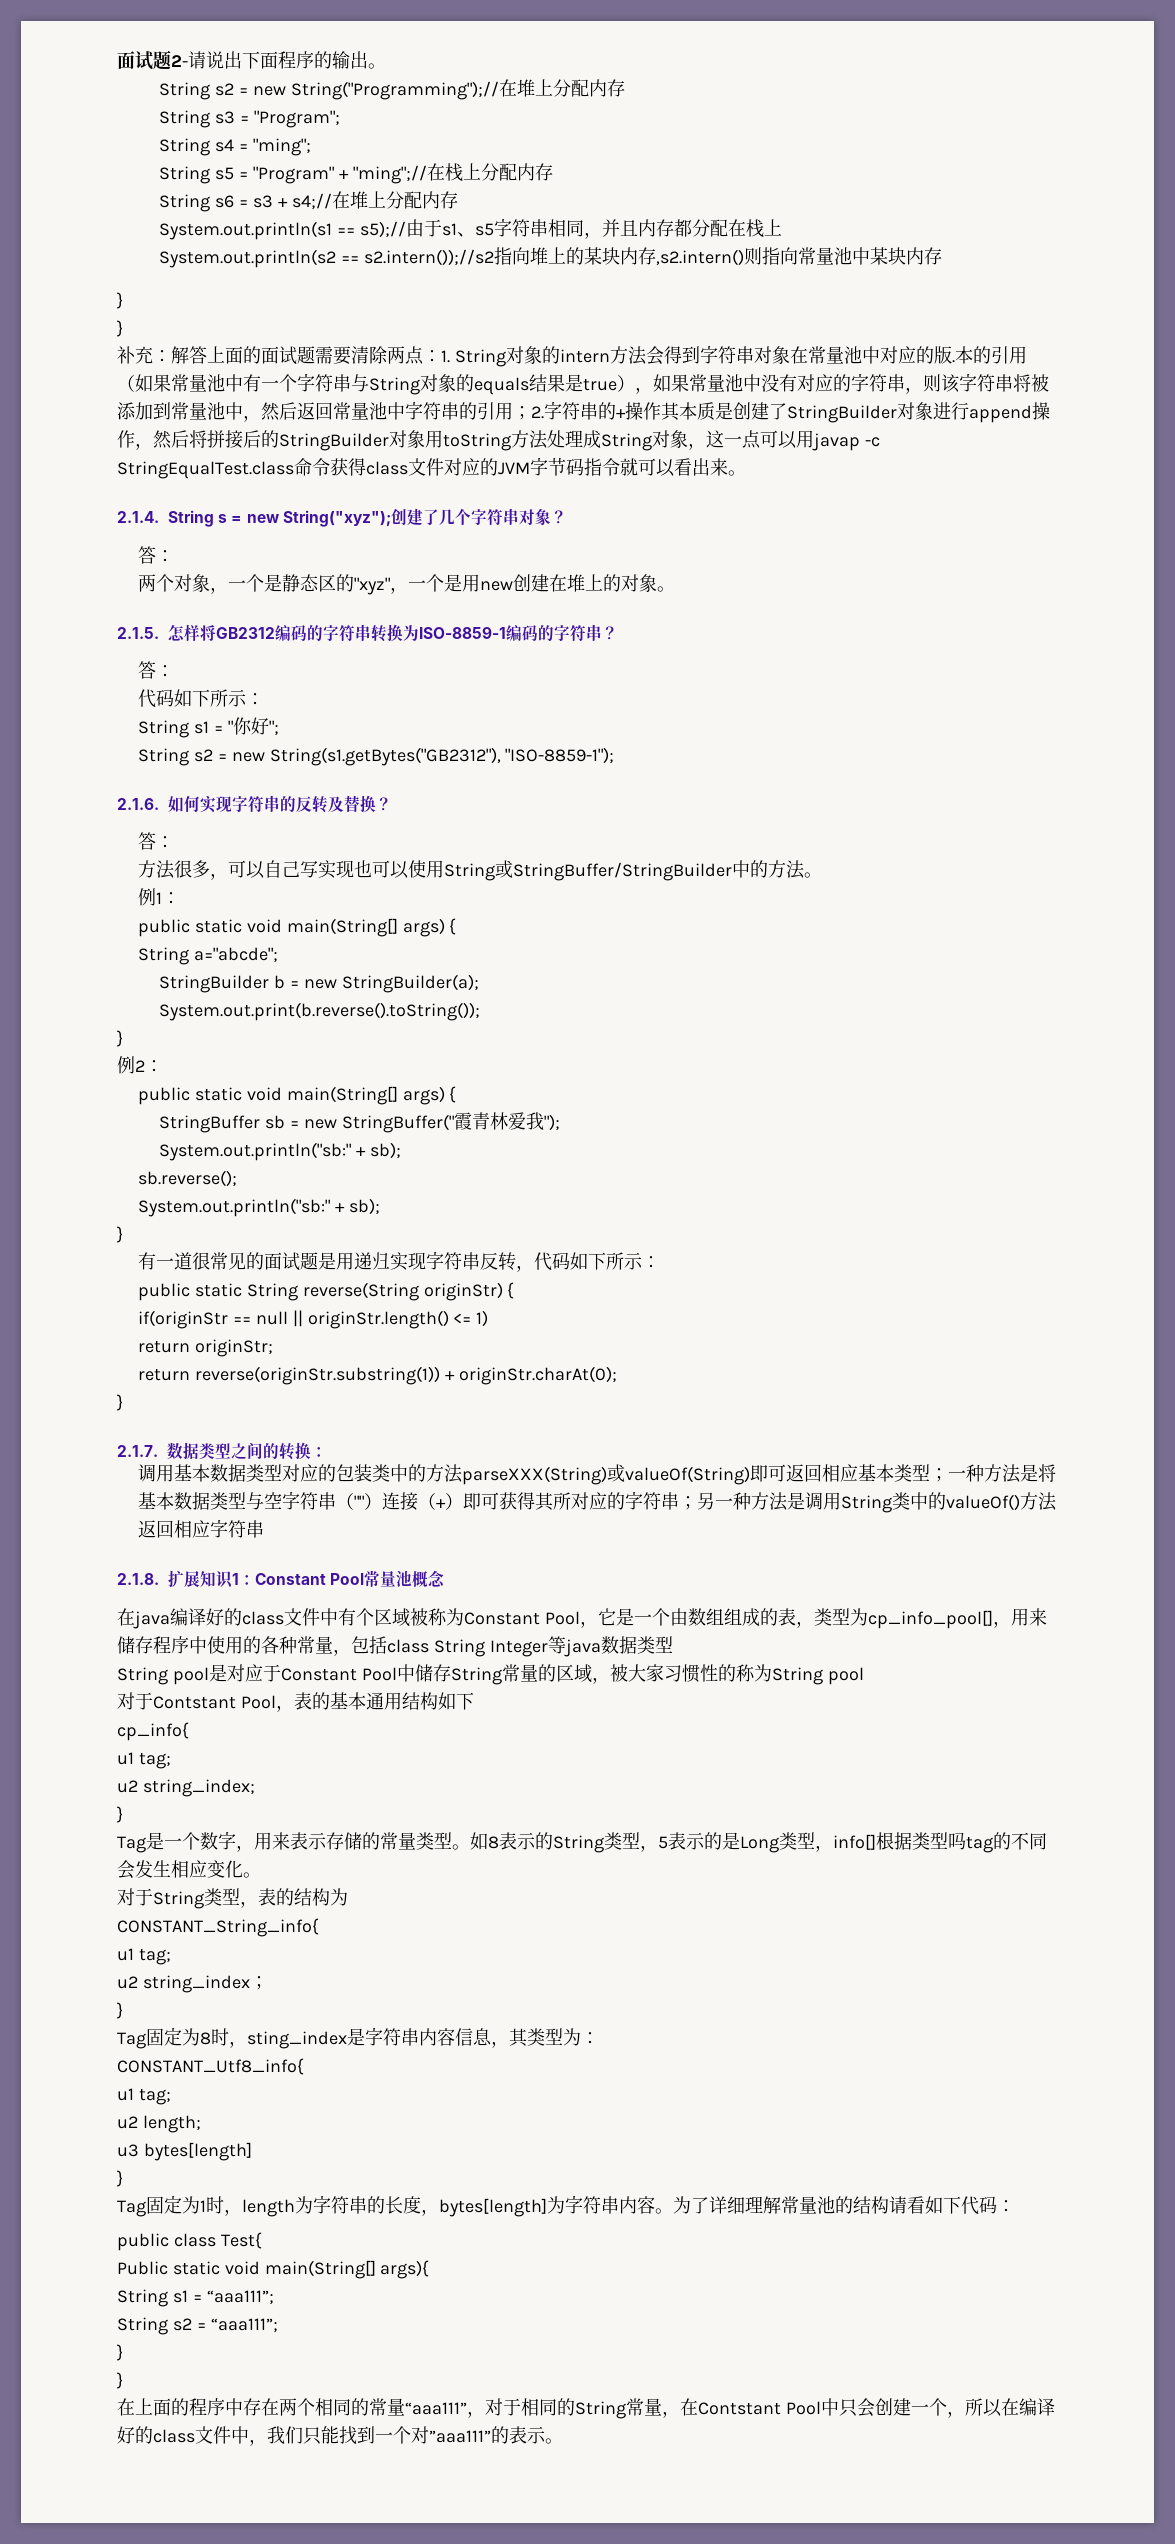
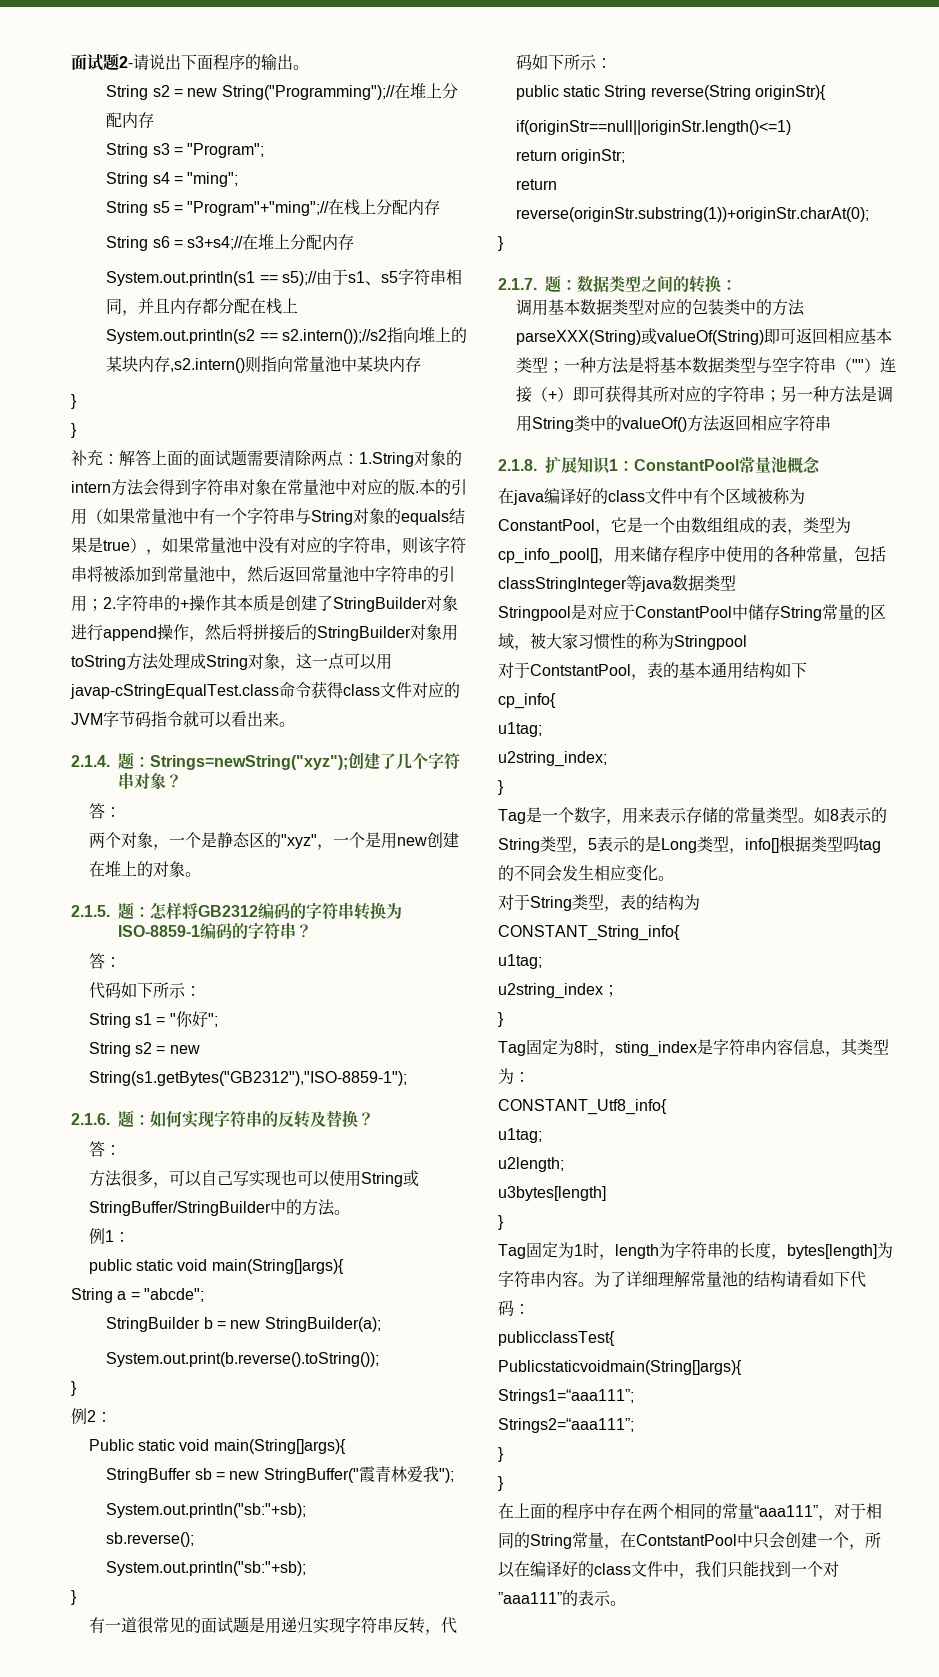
- String s5 = "Program" + "ming";//在栈上分配内存
+ String s5 = "Program"+"ming";//在栈上分配内存
- String s6 = s3 + s4;//在堆上分配内存
+ String s6 = s3+s4;//在堆上分配内存
- 补充：解答上面的面试题需要清除两点：1. String对象的intern方法会得到字符串对象在常量池中对应的版.
+ 补充：解答上面的面试题需要清除两点：1.String对象的intern方法会得到字符串对象在常量池中对应的版.
- 2.字符串的+操作其本质是创建了StringBuilder对象进行append操作，然后将拼接后的StringBuilder对象用toString方法处理成String对象，这一点可以用javap -c StringEqualTest.class命令获得class文件对应的JVM字节码指令就可以看出来。
+ 2.字符串的+操作其本质是创建了StringBuilder对象进行append操作，然后将拼接后的StringBuilder对象用toString方法处理成String对象，这一点可以用javap-cStringEqualTest.class命令获得class文件对应的JVM字节码指令就可以看出来。
- 2.1.4. String s = new String("xyz");创建了几个字符串对象？
+ 2.1.4.题：Strings=newString("xyz");创建了几个字符串对象？
- 2.1.5.怎样将GB2312编码的字符串转换为ISO-8859-1编码的字符串？
+ 2.1.5.题：怎样将GB2312编码的字符串转换为ISO-8859-1编码的字符串？
- String s2 = new String(s1.getBytes("GB2312"), "ISO-8859-1");
+ String s2 = new String(s1.getBytes("GB2312"),"ISO-8859-1");
- 2.1.6.如何实现字符串的反转及替换？
+ 2.1.6.题：如何实现字符串的反转及替换？
  例1：
- public static void main(String[] args) {
- String a="abcde";
+ public static void main(String[]args){
+ String a = "abcde";
  例2：
- public static void main(String[] args) {
+ Public static void main(String[]args){
  StringBuffer sb = new StringBuffer("霞青林爱我");
- System.out.println("sb:" + sb);
+ System.out.println("sb:"+sb);
  sb.reverse();
- System.out.println("sb:" + sb);
+ System.out.println("sb:"+sb);
- public static String reverse(String originStr) {
- if(originStr == null || originStr.length() <= 1)
+ public static String reverse(String originStr){
+ if(originStr==null||originStr.length()<=1)
- return reverse(originStr.substring(1)) + originStr.charAt(0);
+ return reverse(originStr.substring(1))+originStr.charAt(0);
- 2.1.7.数据类型之间的转换：
+ 2.1.7.题：数据类型之间的转换：
- 2.1.8.扩展知识1：Constant Pool常量池概念
+ 2.1.8.扩展知识1：ConstantPool常量池概念
- 在java编译好的class文件中有个区域被称为Constant Pool，它是一个由数组组成的表，类型为cp_info_pool[]，用来储存程序中使用的各种常量，包括class String Integer等java数据类型
+ 在java编译好的class文件中有个区域被称为ConstantPool，它是一个由数组组成的表，类型为cp_info_pool[]，用来储存程序中使用的各种常量，包括classStringInteger等java数据类型
- String pool是对应于Constant Pool中储存String常量的区域，被大家习惯性的称为String pool
- 对于Contstant Pool，表的基本通用结构如下
+ Stringpool是对应于ConstantPool中储存String常量的区域，被大家习惯性的称为Stringpool
+ 对于ContstantPool，表的基本通用结构如下
  cp_info{
- u1 tag;
- u2 string_index;
+ u1tag;
+ u2string_index;
  CONSTANT_String_info{
- u1 tag;
- u2 string_index；
+ u1tag;
+ u2string_index；
  CONSTANT_Utf8_info{
- u1 tag;
- u2 length;
- u3 bytes[length]
+ u1tag;
+ u2length;
+ u3bytes[length]
- public class Test{
- Public static void main(String[] args){
- String s1 = “aaa111”;
- String s2 = “aaa111”;
+ publicclassTest{
+ Publicstaticvoidmain(String[]args){
+ Strings1=“aaa111”;
+ Strings2=“aaa111”;
- 在上面的程序中存在两个相同的常量“aaa111”，对于相同的String常量，在Contstant Pool中只会创建一个，所以在编译好的class文件中，我们只能找到一个对”aaa111”的表示。
+ 在上面的程序中存在两个相同的常量“aaa111”，对于相同的String常量，在ContstantPool中只会创建一个，所以在编译好的class文件中，我们只能找到一个对”aaa111”的表示。

